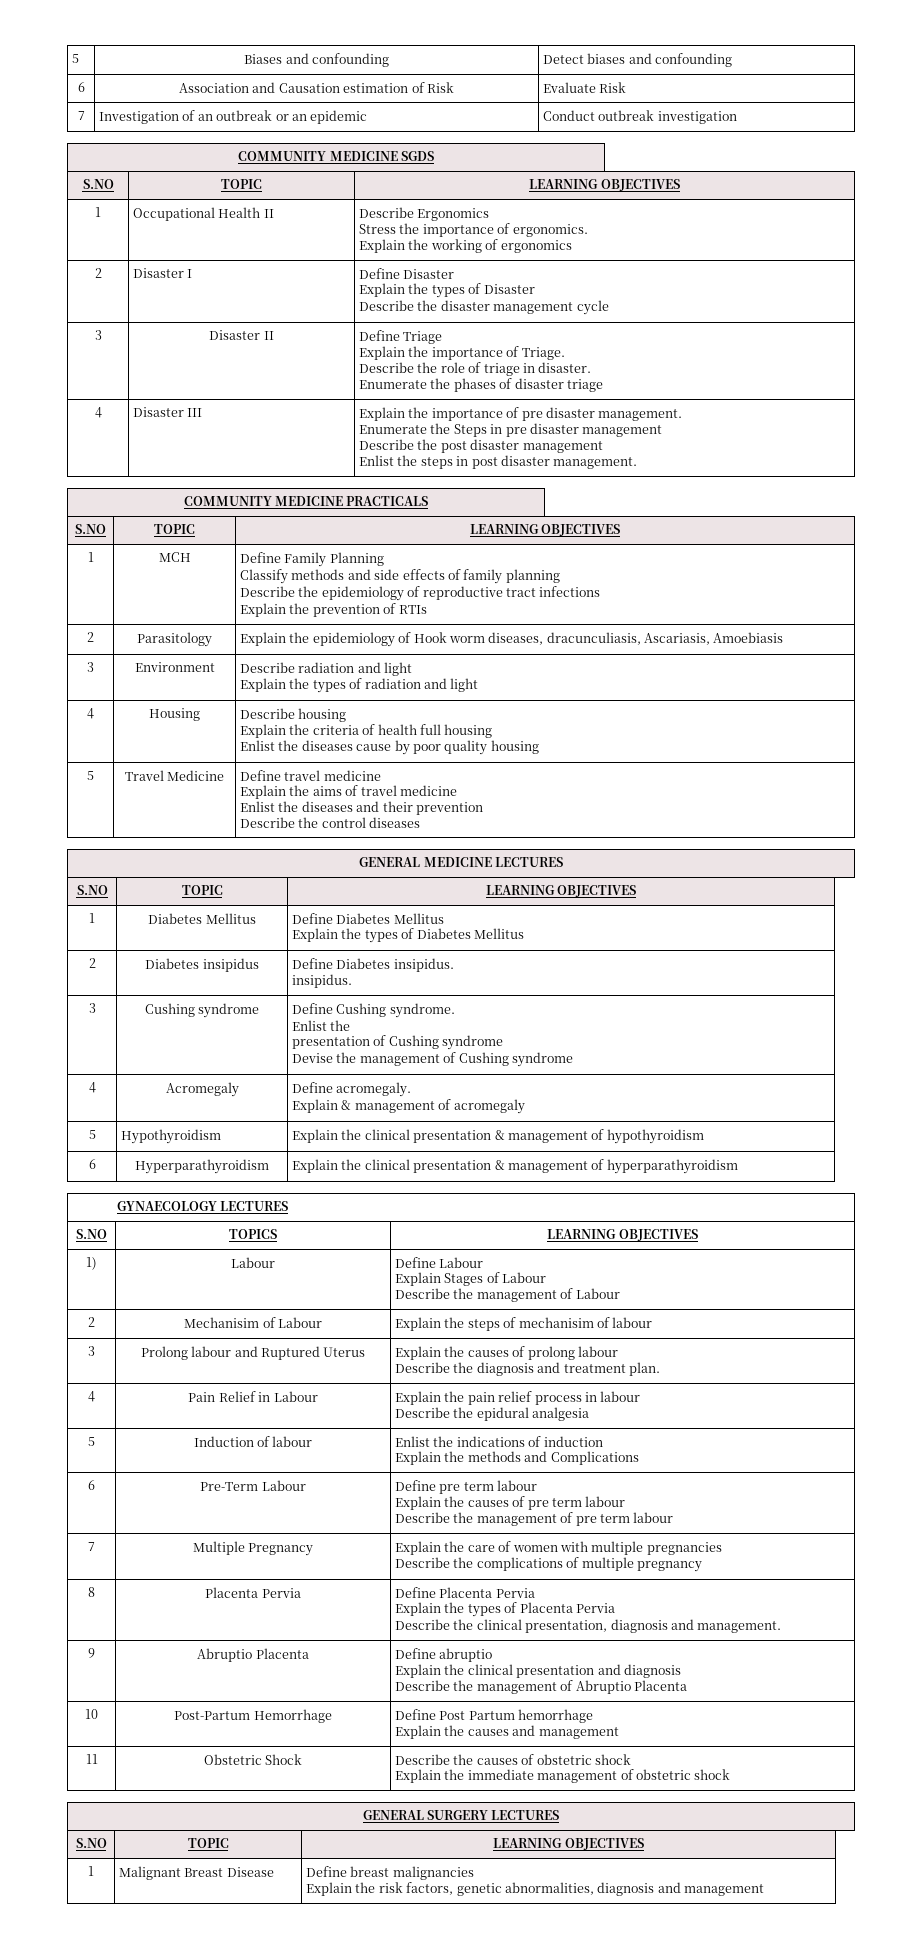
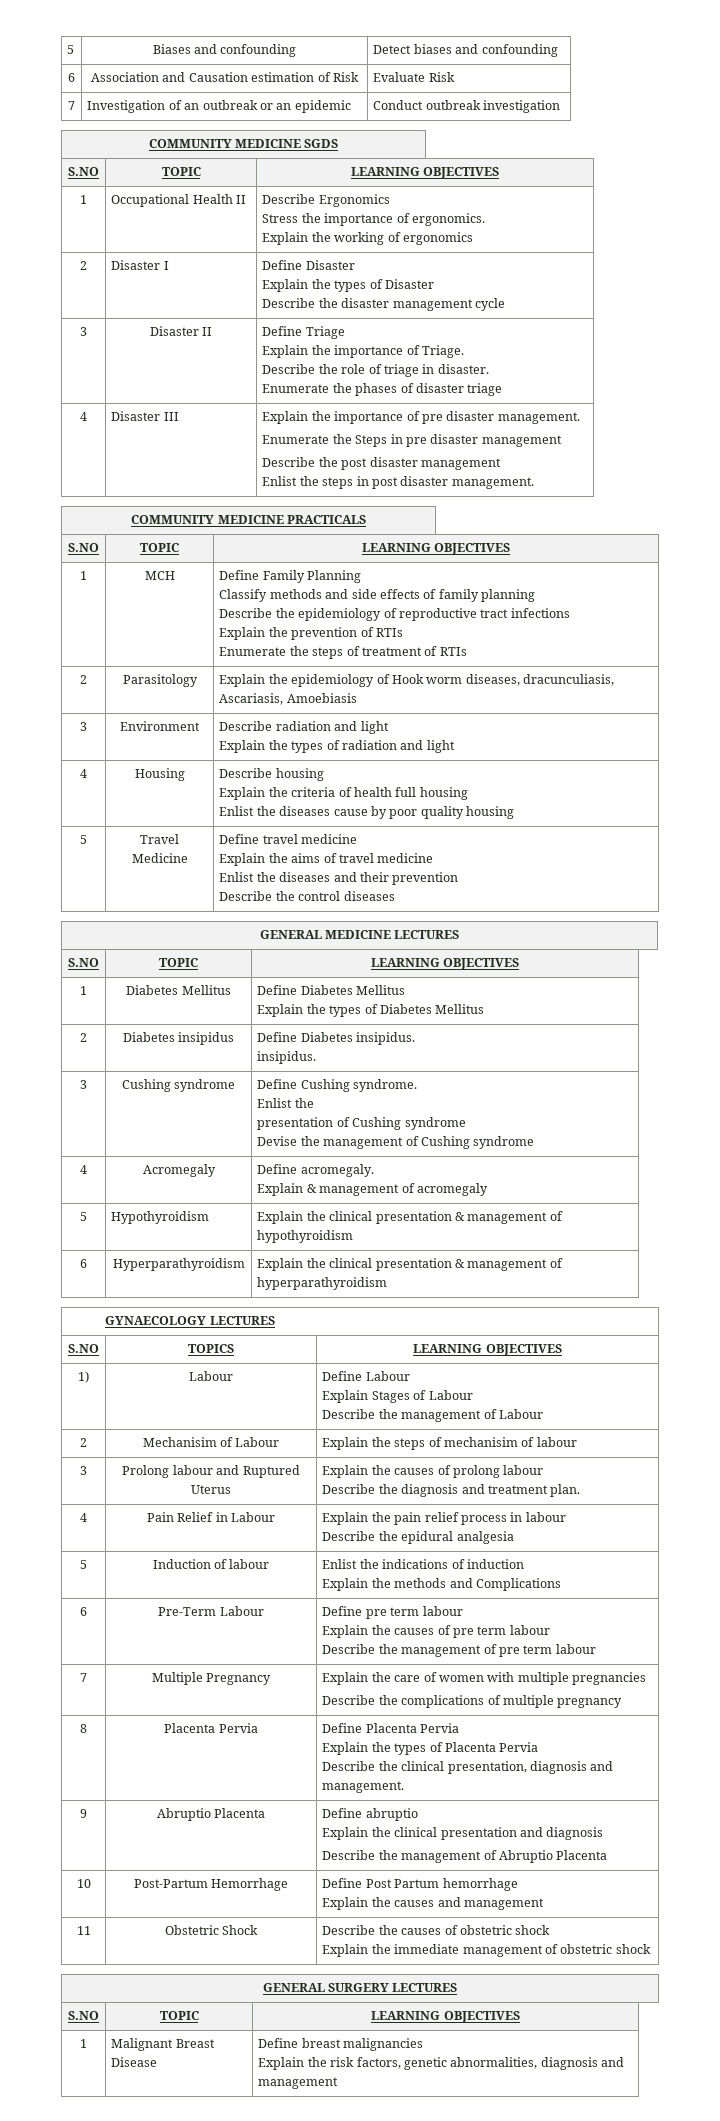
  1 | MCH | Define Family Planning
  Classify methods and side effects of family planning
  Describe the epidemiology of reproductive tract infections
  Explain the prevention of RTIs
+ Enumerate the steps of treatment of RTIs

